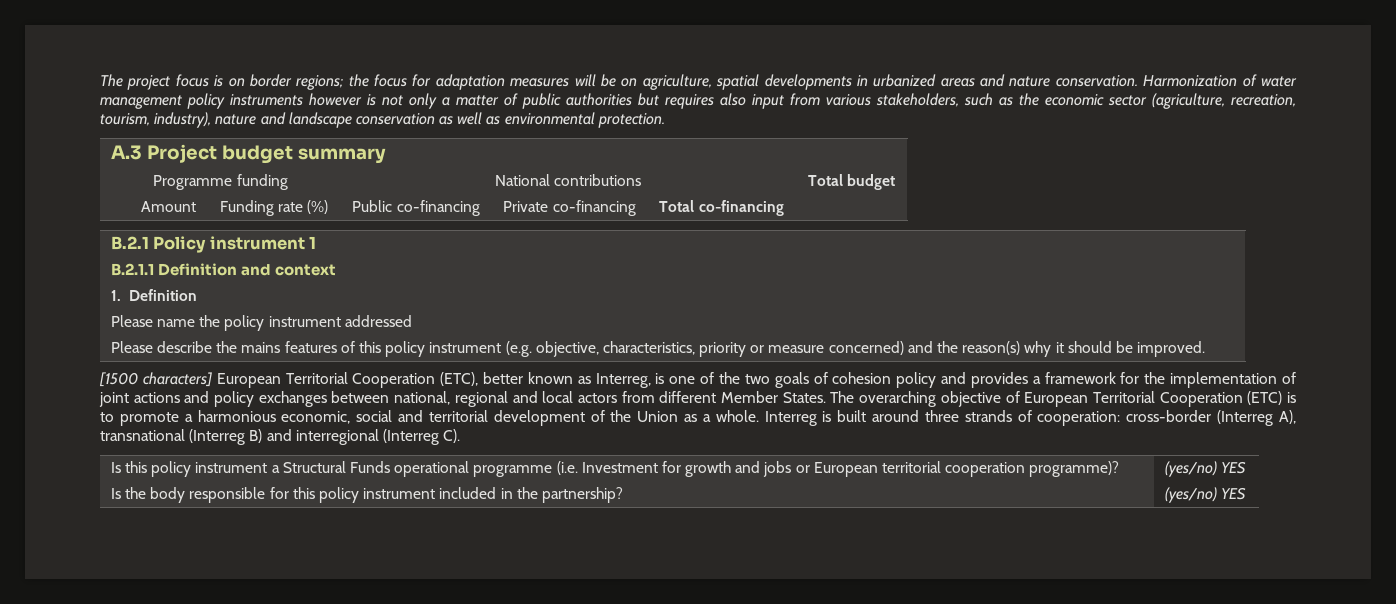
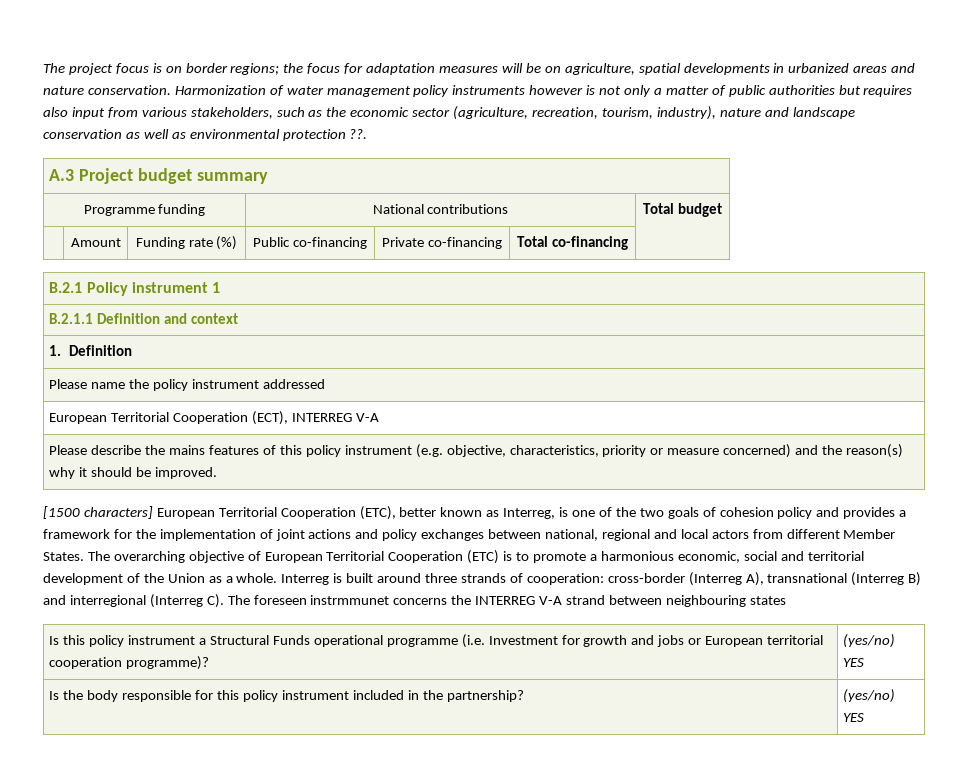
- Harmonization of water management policy instruments however is not only a matter of public authorities but requires also input from various stakeholders, such as the economic sector (agriculture, recreation, tourism, industry), nature and landscape conservation as well as environmental protection.
+ Harmonization of water management policy instruments however is not only a matter of public authorities but requires also input from various stakeholders, such as the economic sector (agriculture, recreation, tourism, industry), nature and landscape conservation as well as environmental protection ??.
+ European Territorial Cooperation (ECT), INTERREG V-A
- Interreg is built around three strands of cooperation: cross-border (Interreg A), transnational (Interreg B) and interregional (Interreg C).
+ Interreg is built around three strands of cooperation: cross-border (Interreg A), transnational (Interreg B) and interregional (Interreg C). The foreseen instrmmunet concerns the INTERREG V-A strand between neighbouring states

